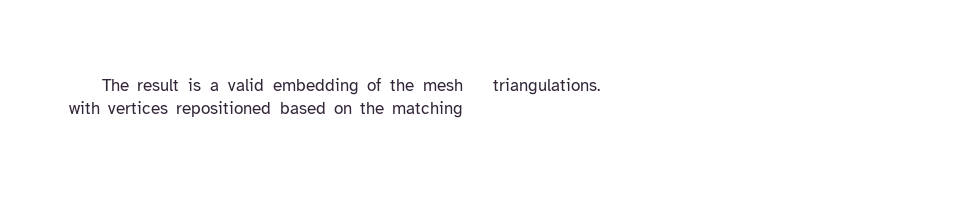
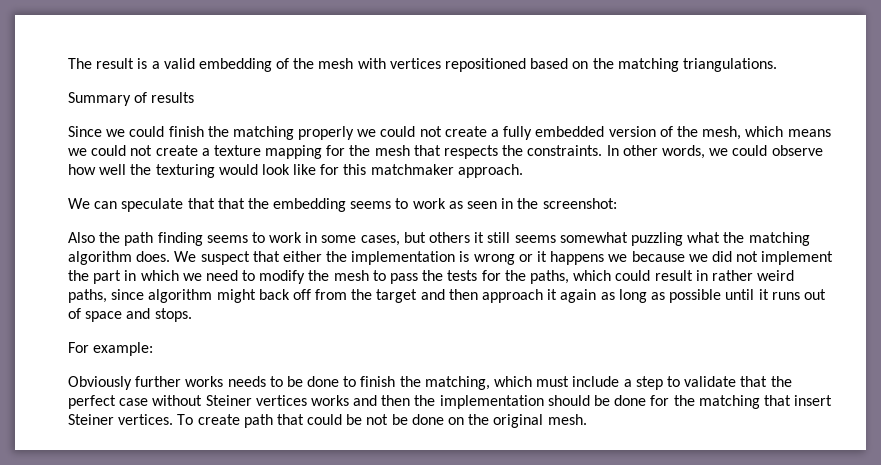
+ Summary of results
+ Since we could finish the matching properly we could not create a fully embedded version of the mesh, which means we could not create a texture mapping for the mesh that respects the constraints. In other words, we could observe how well the texturing would look like for this matchmaker approach.
+ We can speculate that that the embedding seems to work as seen in the screenshot:
+ Also the path finding seems to work in some cases, but others it still seems somewhat puzzling what the matching algorithm does. We suspect that either the implementation is wrong or it happens we because we did not implement the part in which we need to modify the mesh to pass the tests for the paths, which could result in rather weird paths, since algorithm might back off from the target and then approach it again as long as possible until it runs out of space and stops.
+ For example:
+ Obviously further works needs to be done to finish the matching, which must include a step to validate that the perfect case without Steiner vertices works and then the implementation should be done for the matching that insert Steiner vertices. To create path that could be not be done on the original mesh.

